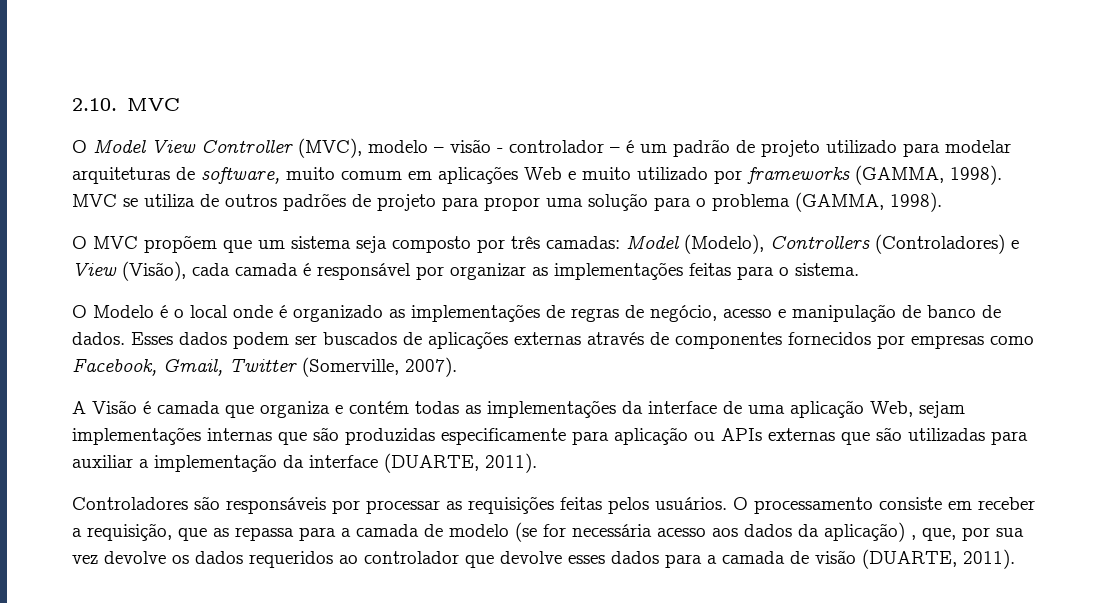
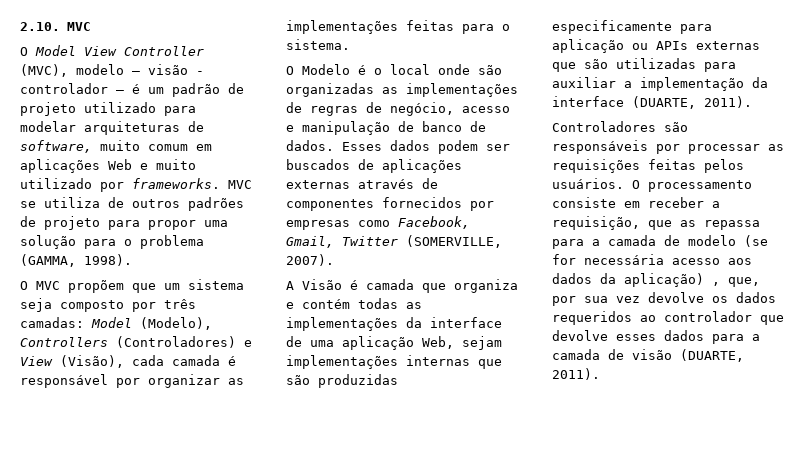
- O Model View Controller (MVC), modelo – visão - controlador – é um padrão de projeto utilizado para modelar arquiteturas de software, muito comum em aplicações Web e muito utilizado por frameworks (GAMMA, 1998).
+ O Model View Controller (MVC), modelo – visão - controlador – é um padrão de projeto utilizado para modelar arquiteturas de software, muito comum em aplicações Web e muito utilizado por frameworks.
- O Modelo é o local onde é organizado as implementações de regras de negócio, acesso e manipulação de banco de dados.
+ O Modelo é o local onde são organizadas as implementações de regras de negócio, acesso e manipulação de banco de dados.
- Esses dados podem ser buscados de aplicações externas através de componentes fornecidos por empresas como Facebook, Gmail, Twitter (Somerville, 2007).
+ Esses dados podem ser buscados de aplicações externas através de componentes fornecidos por empresas como Facebook, Gmail, Twitter (SOMERVILLE, 2007).

